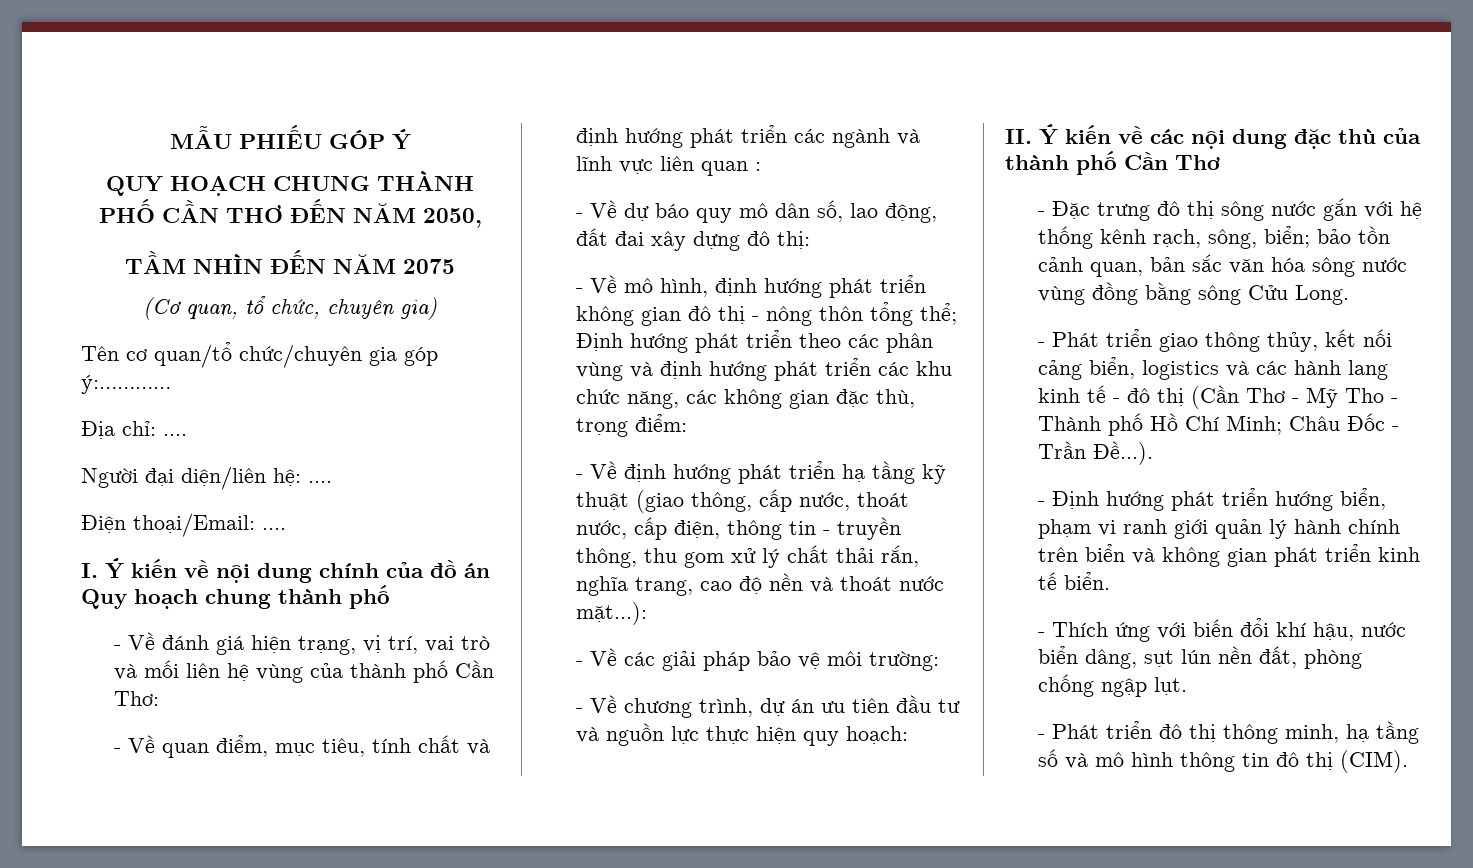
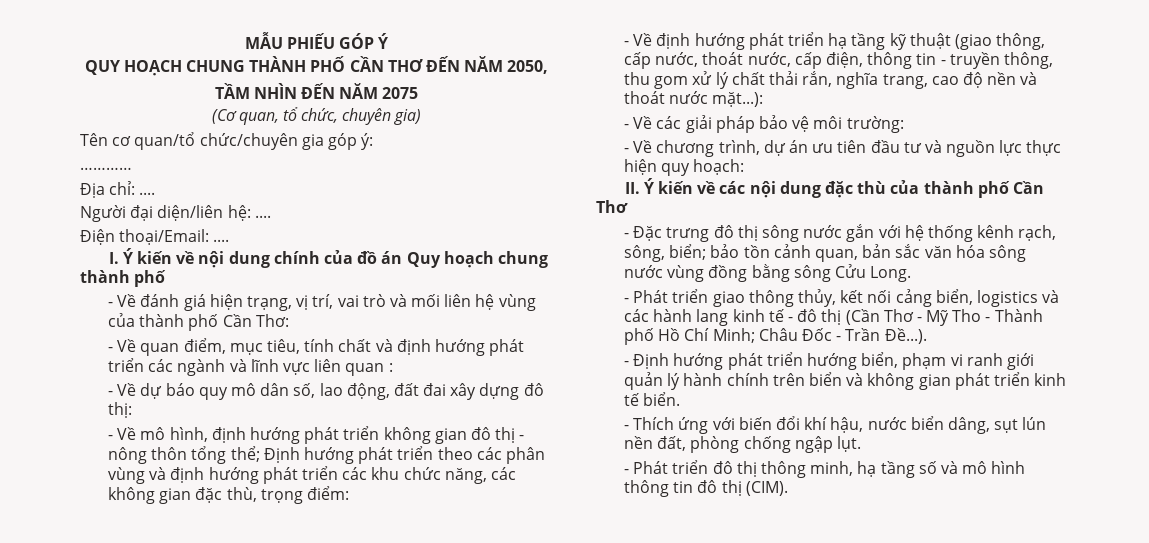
- Tên cơ quan/tổ chức/chuyên gia góp ý:…………
+ Tên cơ quan/tổ chức/chuyên gia góp ý:
+ …………

